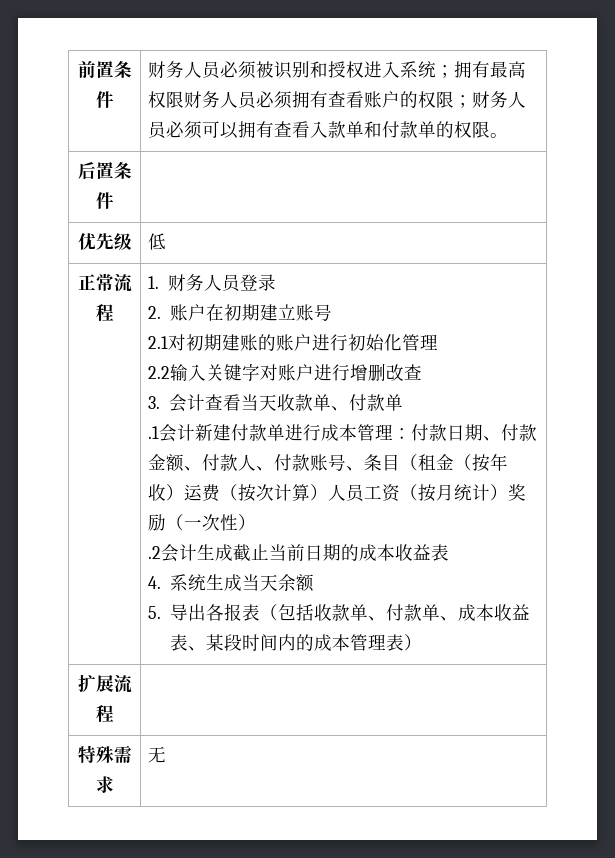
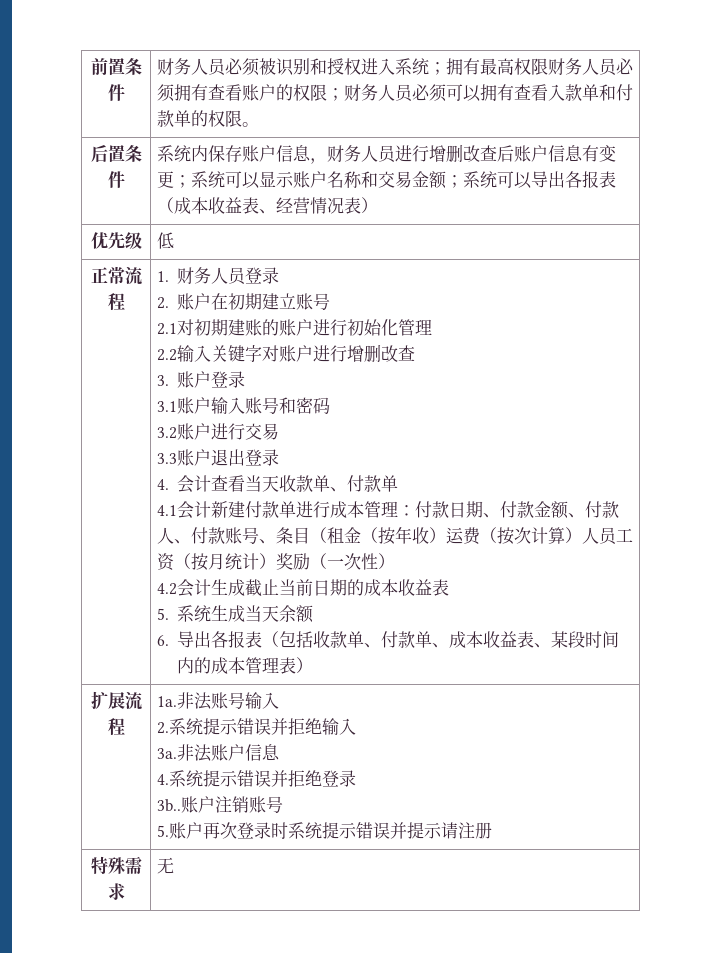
- 后置条件 |
+ 后置条件 | 系统内保存账户信息，财务人员进行增删改查后账户信息有变更；系统可以显示账户名称和交易金额；系统可以导出各报表（成本收益表、经营情况表）
- 3.会计查看当天收款单、付款单
+ 3.账户登录
+ 3.1账户输入账号和密码
+ 3.2账户进行交易
+ 3.3账户退出登录
+ 4.会计查看当天收款单、付款单
- .1会计新建付款单进行成本管理：付款日期、付款金额、付款人、付款账号、条目（租金（按年收）运费（按次计算）人员工资（按月统计）奖励（一次性）
+ 4.1会计新建付款单进行成本管理：付款日期、付款金额、付款人、付款账号、条目（租金（按年收）运费（按次计算）人员工资（按月统计）奖励（一次性）
- .2会计生成截止当前日期的成本收益表
+ 4.2会计生成截止当前日期的成本收益表
- 4.系统生成当天余额
+ 5.系统生成当天余额
- 5.导出各报表（包括收款单、付款单、成本收益表、某段时间内的成本管理表）
+ 6.导出各报表（包括收款单、付款单、成本收益表、某段时间内的成本管理表）
- 扩展流程 |
+ 扩展流程 | 1a.非法账号输入
+ 2.系统提示错误并拒绝输入
+ 3a.非法账户信息
+ 4.系统提示错误并拒绝登录
+ 3b..账户注销账号
+ 5.账户再次登录时系统提示错误并提示请注册

